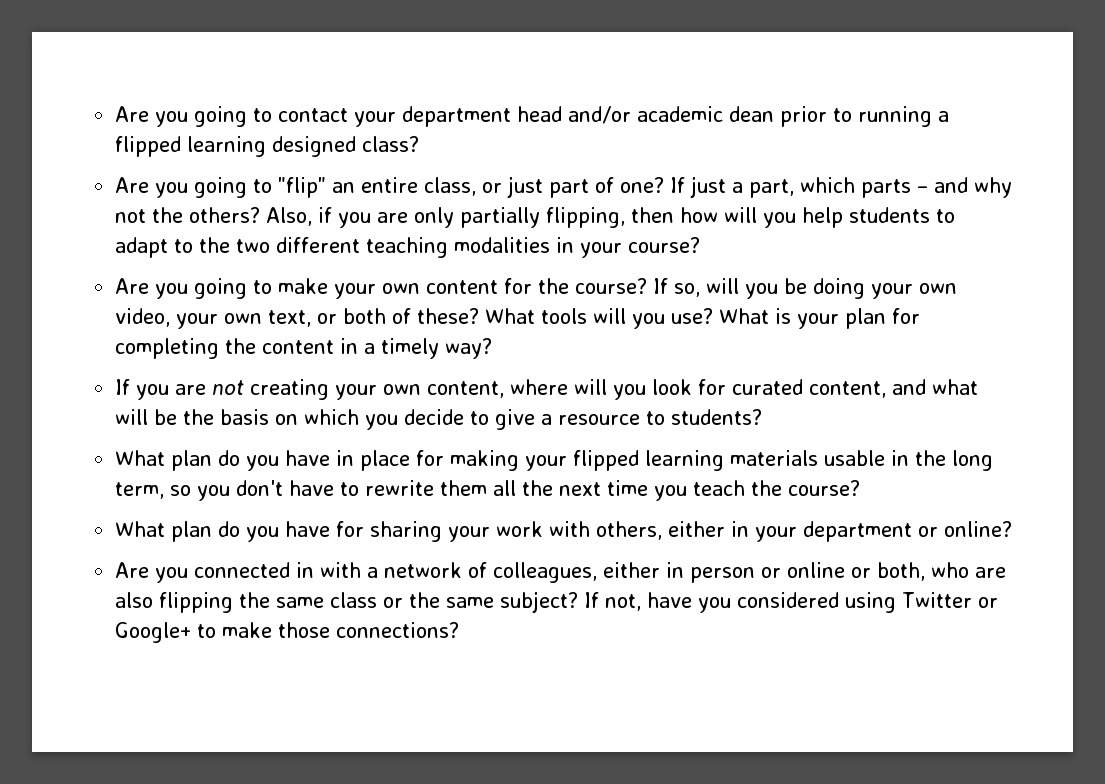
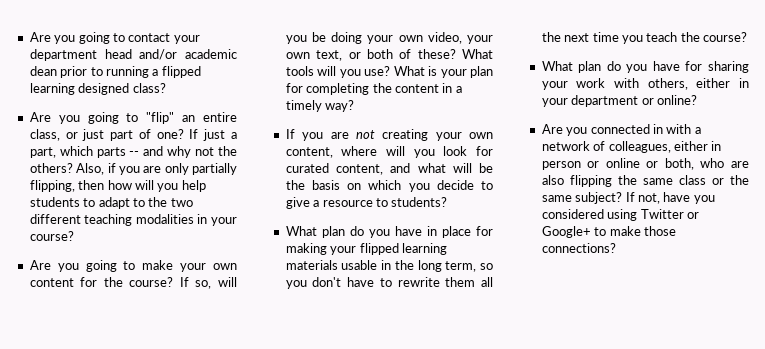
- If just a part, which parts – and why not the others?
+ If just a part, which parts -- and why not the others?

